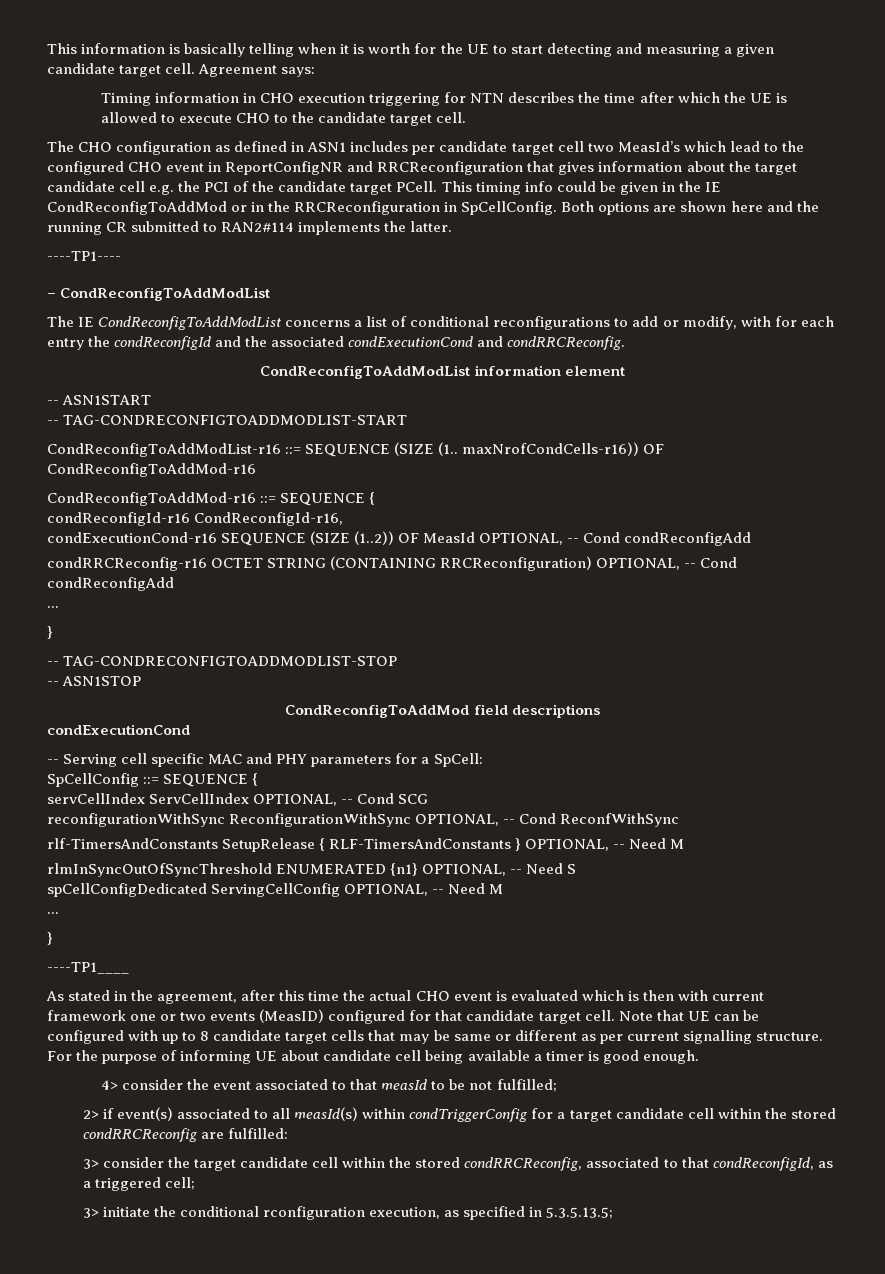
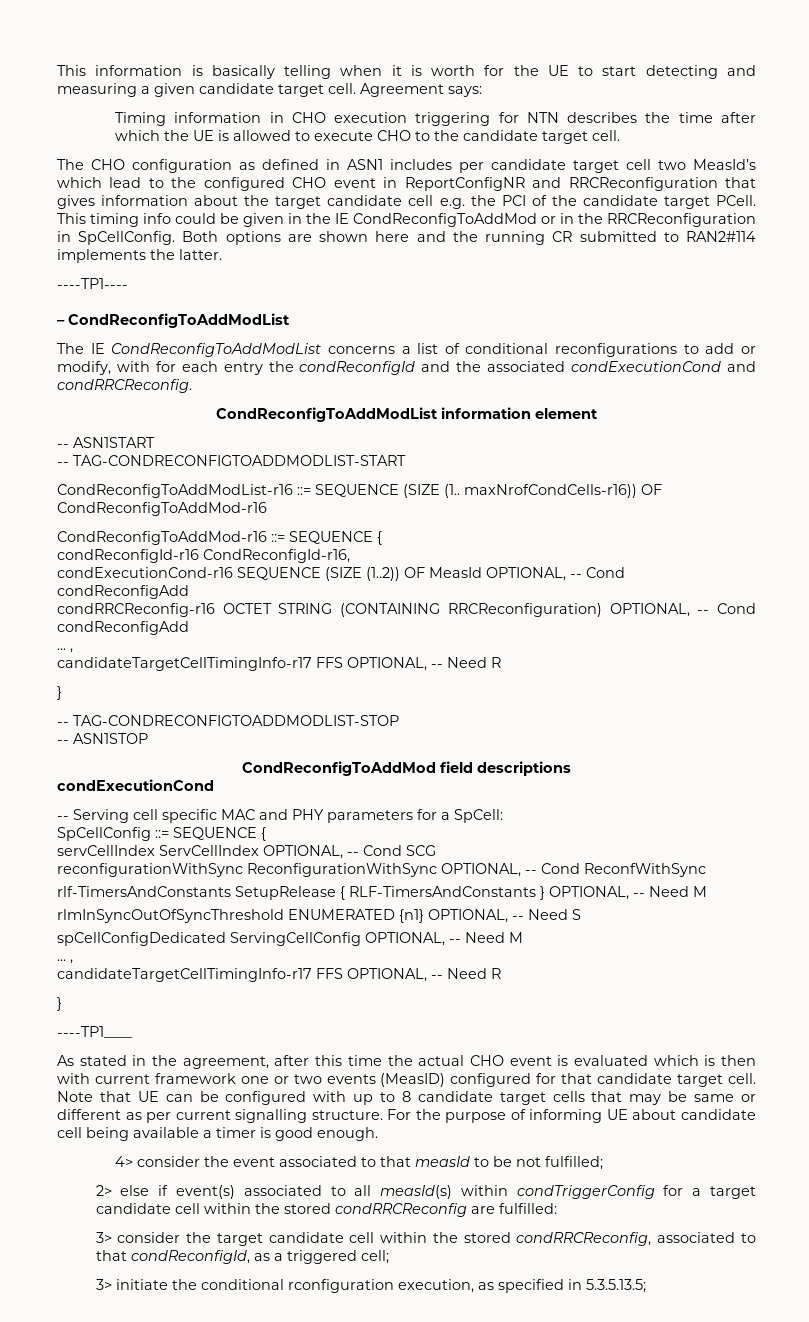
  condRRCReconfig-r16 OCTET STRING (CONTAINING RRCReconfiguration) OPTIONAL, -- Cond condReconfigAdd
- ...
+ ... ,
+ candidateTargetCellTimingInfo-r17 FFS OPTIONAL, -- Need R
  spCellConfigDedicated ServingCellConfig OPTIONAL, -- Need M
- ...
+ ... ,
+ candidateTargetCellTimingInfo-r17 FFS OPTIONAL, -- Need R
- 2> if event(s) associated to all measId(s) within condTriggerConfig for a target candidate cell within the stored condRRCReconfig are fulfilled:
+ 2> else if event(s) associated to all measId(s) within condTriggerConfig for a target candidate cell within the stored condRRCReconfig are fulfilled:

